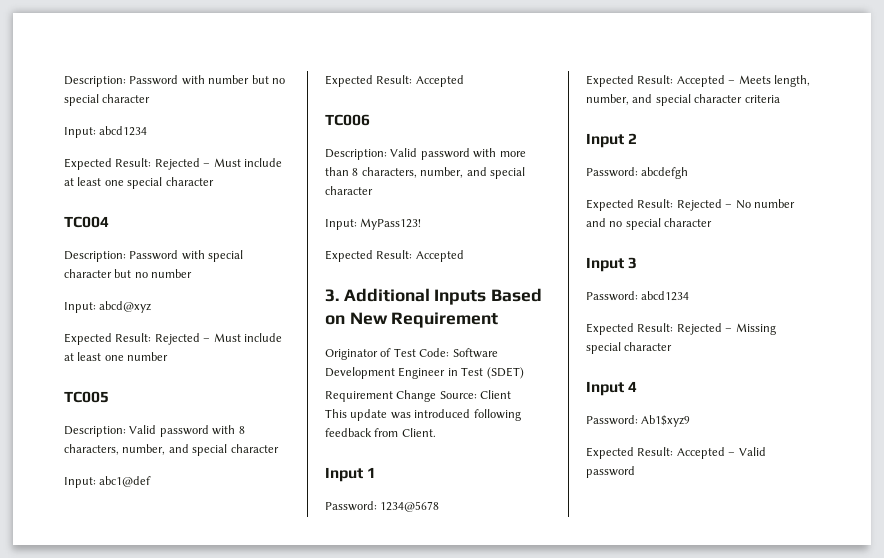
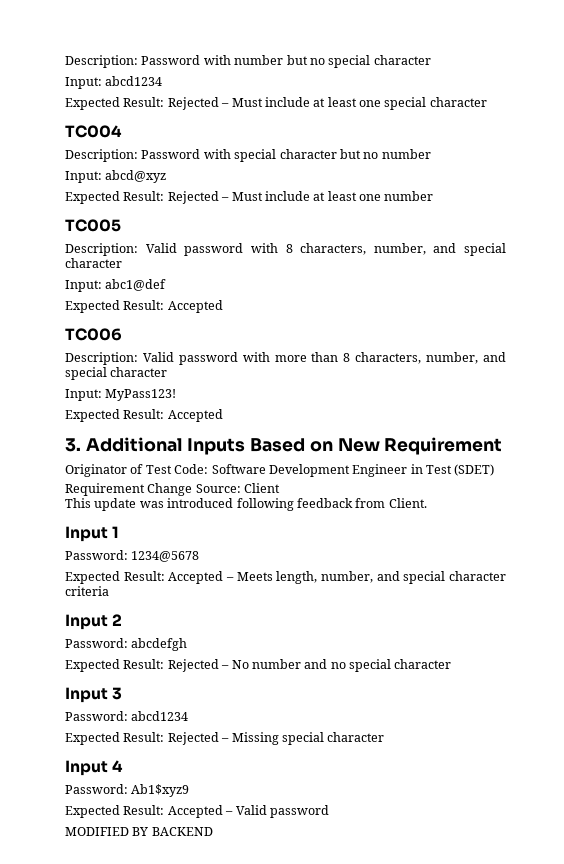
+ MODIFIED BY BACKEND

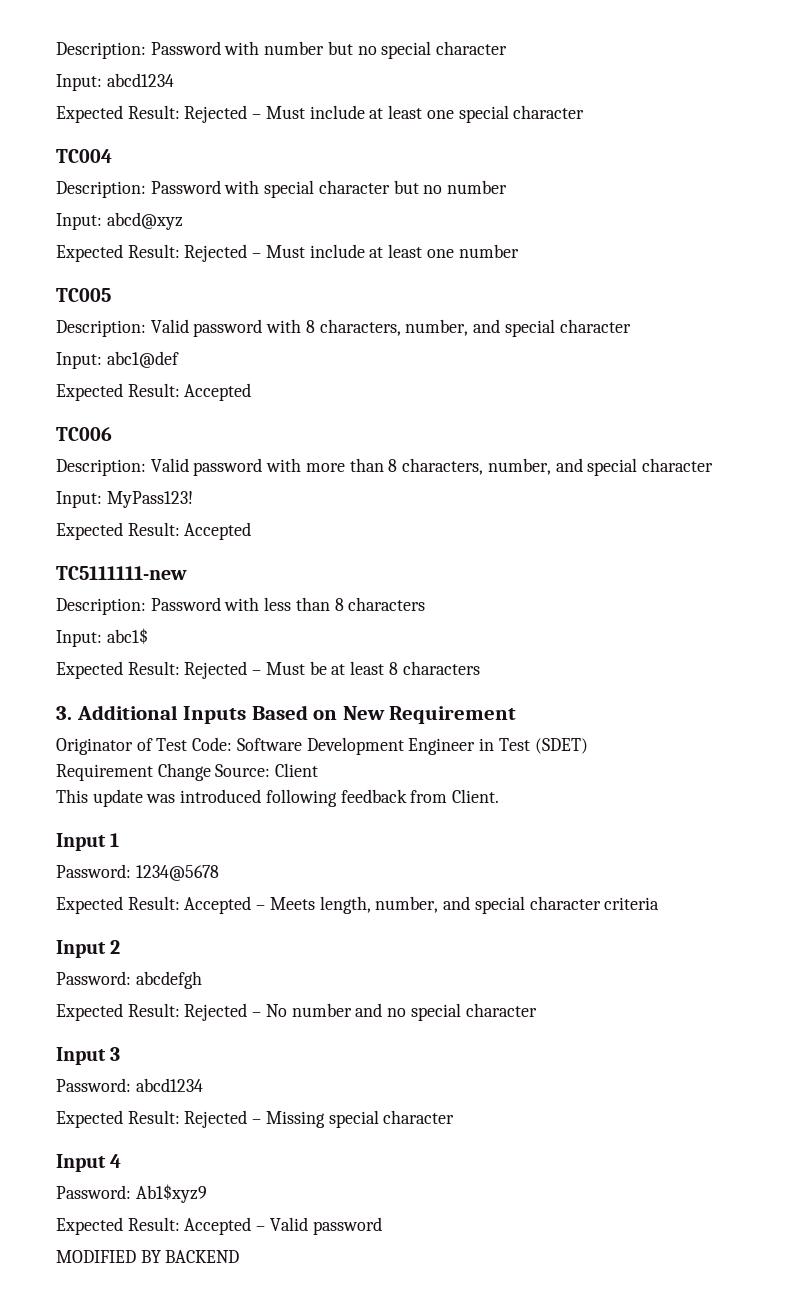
+ TC5111111-new
+ Description: Password with less than 8 characters
+ Input: abc1$
+ Expected Result: Rejected – Must be at least 8 characters

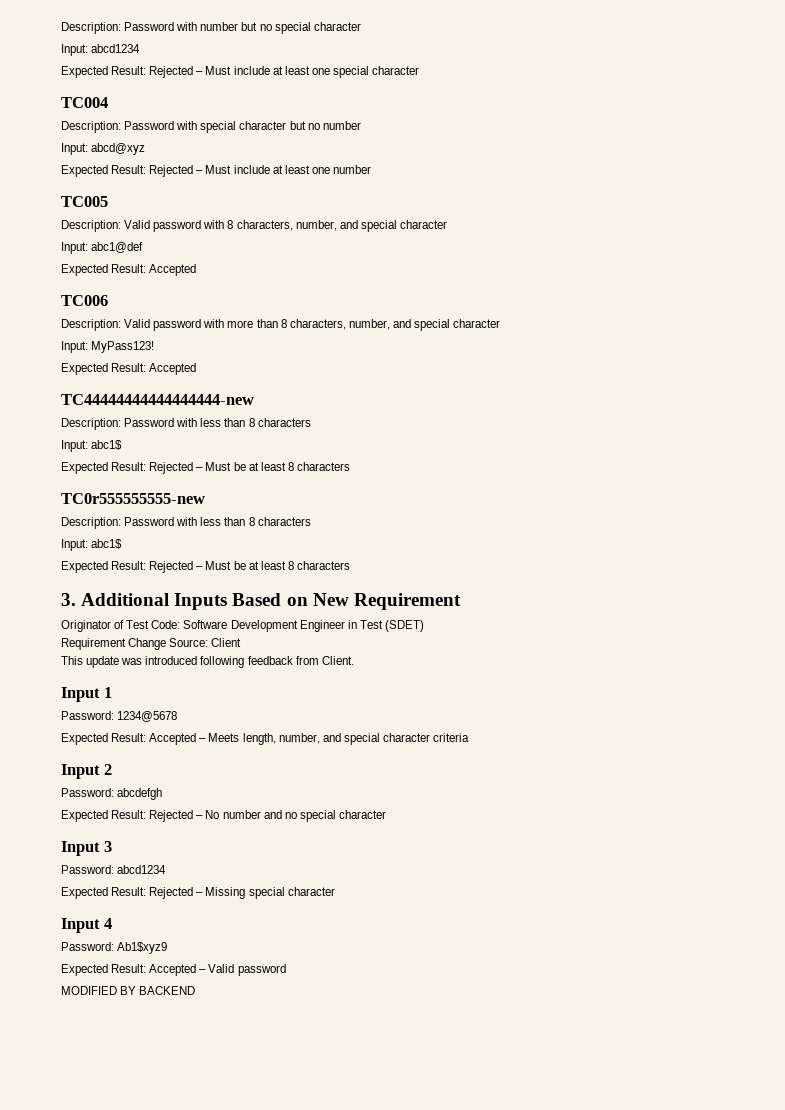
- TC5111111-new
+ TC44444444444444444-new
+ Description: Password with less than 8 characters
+ Input: abc1$
+ Expected Result: Rejected – Must be at least 8 characters
+ TC0r555555555-new

